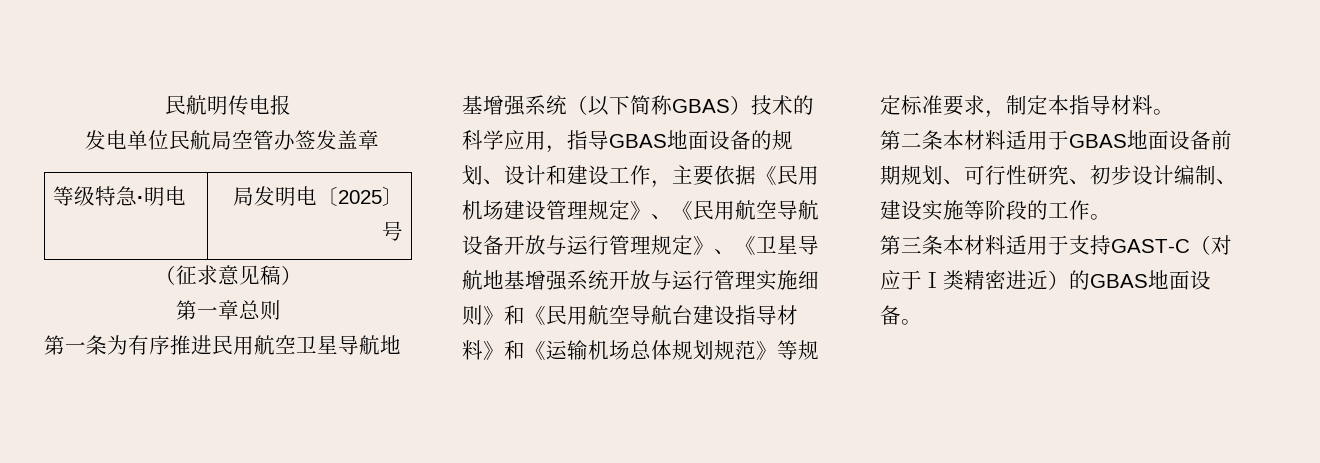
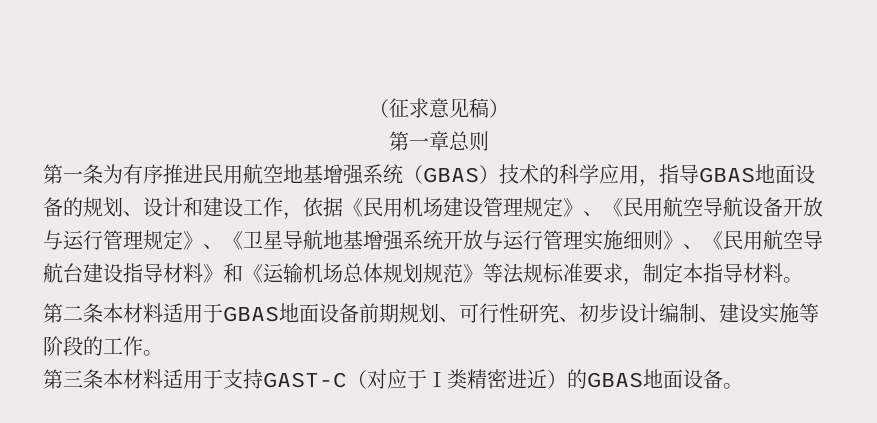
- 民航明传电报
- 发电单位民航局空管办签发盖章
- 等级特急·明电 | 局发明电〔2025〕号
- 第一条为有序推进民用航空卫星导航地基增强系统（以下简称GBAS）技术的科学应用，指导GBAS地面设备的规划、设计和建设工作，主要依据《民用机场建设管理规定》、《民用航空导航设备开放与运行管理规定》、《卫星导航地基增强系统开放与运行管理实施细则》和《民用航空导航台建设指导材料》和《运输机场总体规划规范》等规定标准要求，制定本指导材料。
+ 第一条为有序推进民用航空地基增强系统（GBAS）技术的科学应用，指导GBAS地面设备的规划、设计和建设工作，依据《民用机场建设管理规定》、《民用航空导航设备开放与运行管理规定》、《卫星导航地基增强系统开放与运行管理实施细则》、《民用航空导航台建设指导材料》和《运输机场总体规划规范》等法规标准要求，制定本指导材料。

